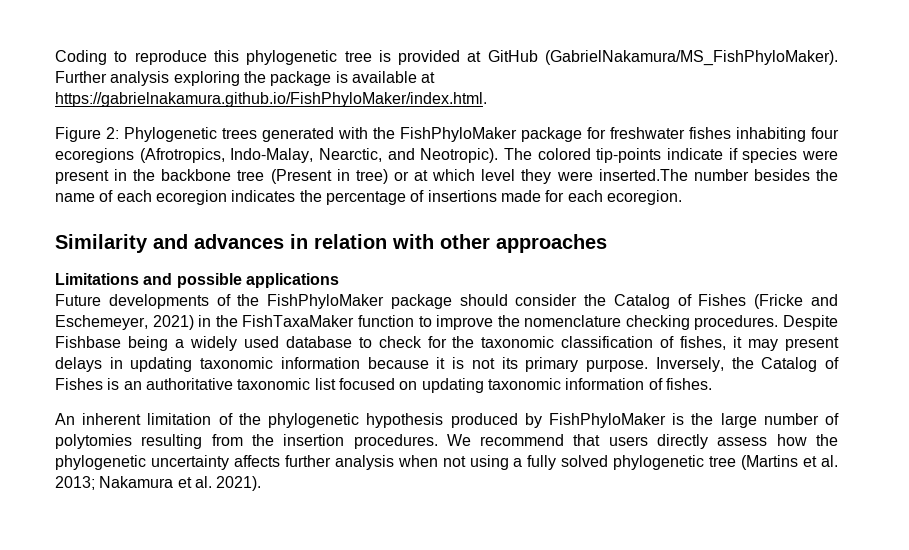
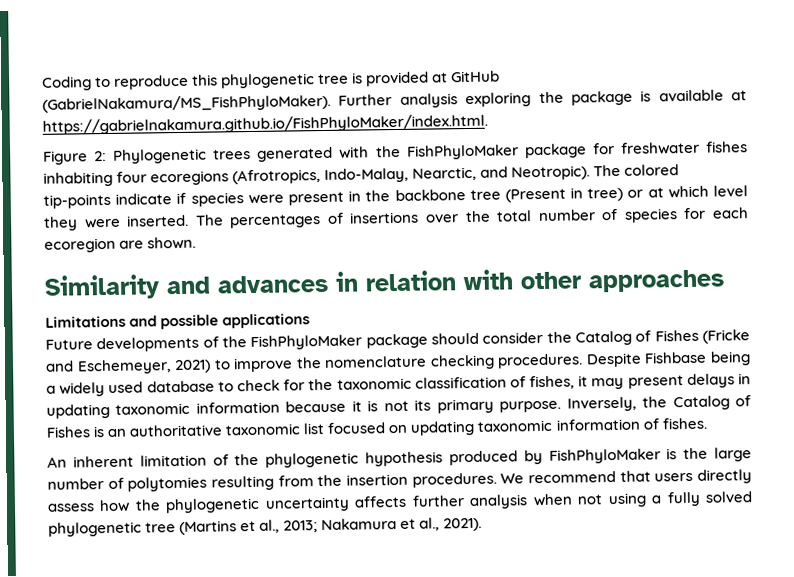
- The colored tip-points indicate if species were present in the backbone tree (Present in tree) or at which level they were inserted.The number besides the name of each ecoregion indicates the percentage of insertions made for each ecoregion.
+ The colored tip-points indicate if species were present in the backbone tree (Present in tree) or at which level they were inserted. The percentages of insertions over the total number of species for each ecoregion are shown.
- Future developments of the FishPhyloMaker package should consider the Catalog of Fishes (Fricke and Eschemeyer, 2021) in the FishTaxaMaker function to improve the nomenclature checking procedures.
+ Future developments of the FishPhyloMaker package should consider the Catalog of Fishes (Fricke and Eschemeyer, 2021) to improve the nomenclature checking procedures.
- We recommend that users directly assess how the phylogenetic uncertainty affects further analysis when not using a fully solved phylogenetic tree (Martins et al. 2013; Nakamura et al. 2021).
+ We recommend that users directly assess how the phylogenetic uncertainty affects further analysis when not using a fully solved phylogenetic tree (Martins et al., 2013; Nakamura et al., 2021).

